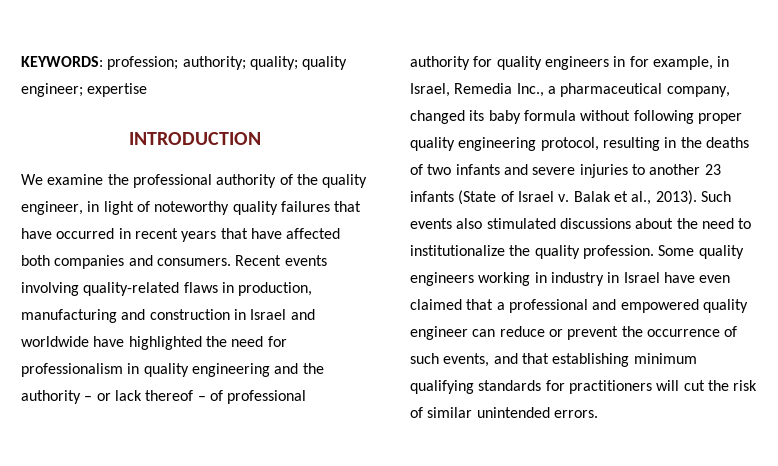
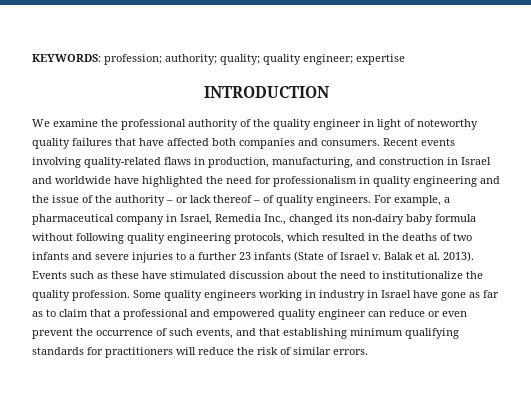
- We examine the professional authority of the quality engineer, in light of noteworthy quality failures that have occurred in recent years that have affected both companies and consumers.
+ We examine the professional authority of the quality engineer in light of noteworthy quality failures that have affected both companies and consumers.
- Recent events involving quality-related flaws in production, manufacturing and construction in Israel and worldwide have highlighted the need for professionalism in quality engineering and the authority – or lack thereof – of professional authority for quality engineers in for example, in Israel, Remedia Inc., a pharmaceutical company, changed its baby formula without following proper quality engineering protocol, resulting in the deaths of two infants and severe injuries to another 23 infants (State of Israel v.
+ Recent events involving quality-related flaws in production, manufacturing, and construction in Israel and worldwide have highlighted the need for professionalism in quality engineering and the issue of the authority – or lack thereof – of quality engineers. For example, a pharmaceutical company in Israel, Remedia Inc., changed its non-dairy baby formula without following quality engineering protocols, which resulted in the deaths of two infants and severe injuries to a further 23 infants (State of Israel v.
- Balak et al., 2013). Such events also stimulated discussions about the need to institutionalize the quality profession.
+ Balak et al. 2013). Events such as these have stimulated discussion about the need to institutionalize the quality profession.
- Some quality engineers working in industry in Israel have even claimed that a professional and empowered quality engineer can reduce or prevent the occurrence of such events, and that establishing minimum qualifying standards for practitioners will cut the risk of similar unintended errors.
+ Some quality engineers working in industry in Israel have gone as far as to claim that a professional and empowered quality engineer can reduce or even prevent the occurrence of such events, and that establishing minimum qualifying standards for practitioners will reduce the risk of similar errors.

